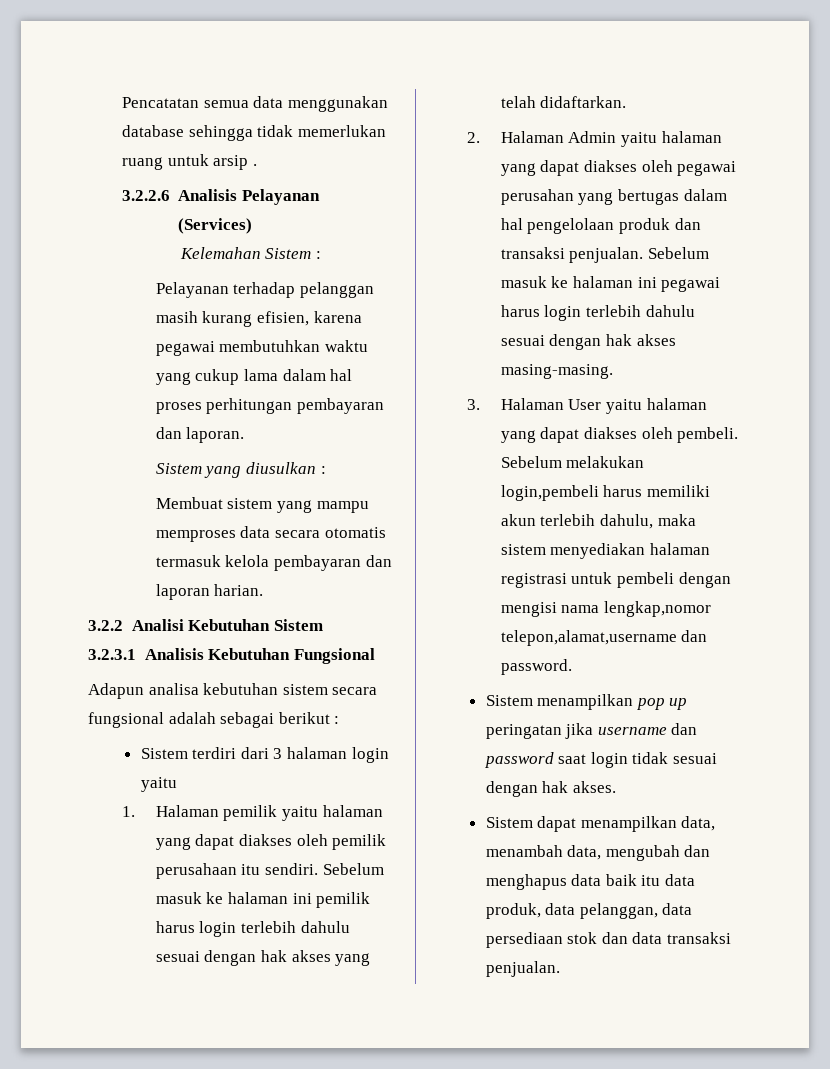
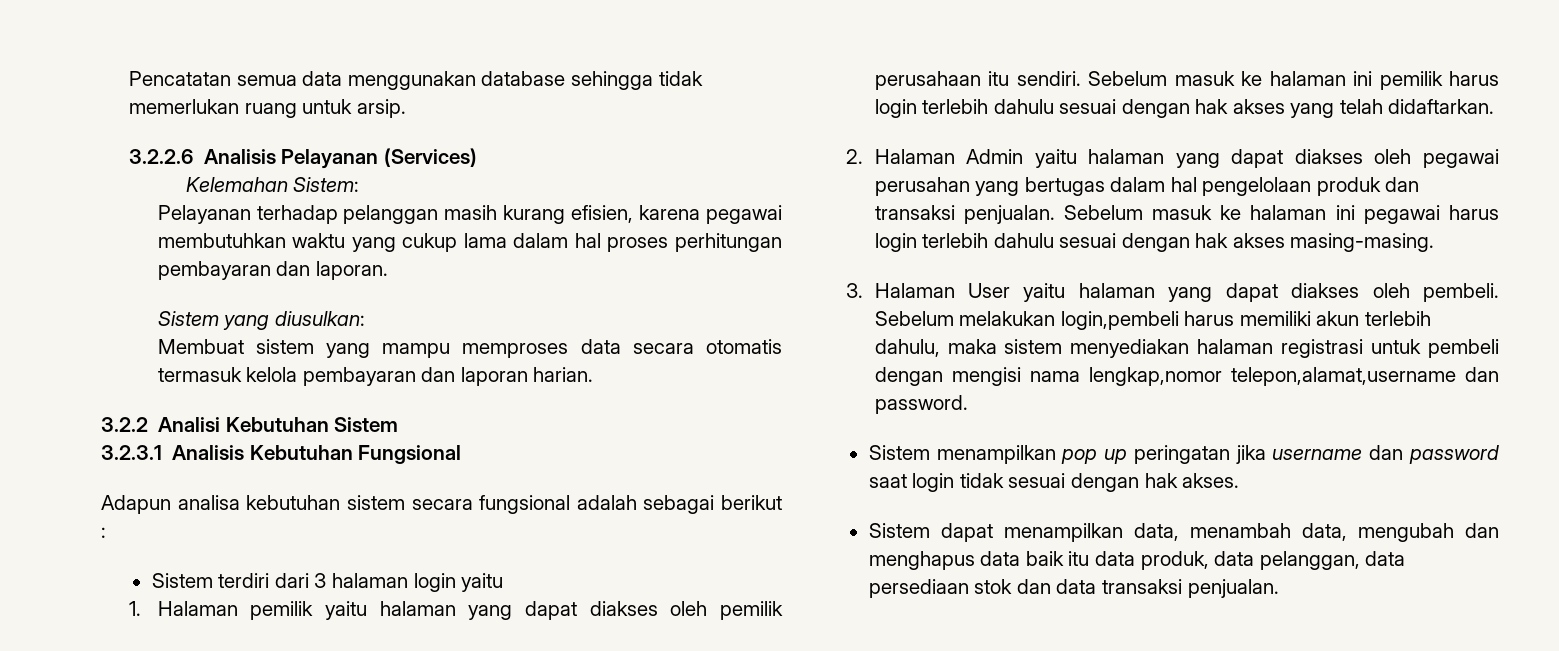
- Pencatatan semua data menggunakan database sehingga tidak memerlukan ruang untuk arsip .
+ Pencatatan semua data menggunakan database sehingga tidak memerlukan ruang untuk arsip.
- Kelemahan Sistem :
+ Kelemahan Sistem:
- Sistem yang diusulkan :
+ Sistem yang diusulkan:

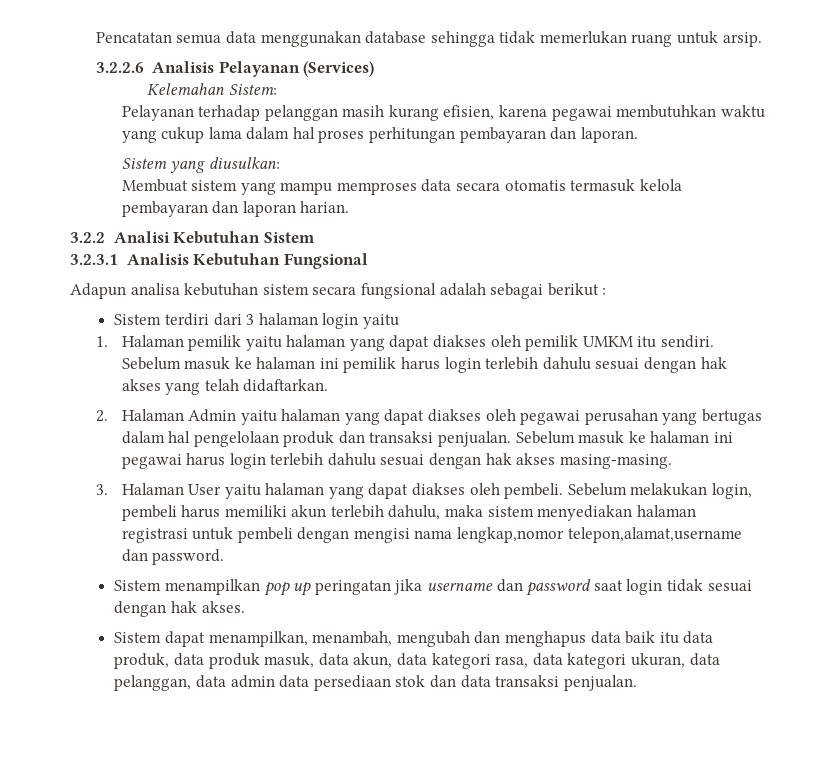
- 1. Halaman pemilik yaitu halaman yang dapat diakses oleh pemilik perusahaan itu sendiri.
+ 1. Halaman pemilik yaitu halaman yang dapat diakses oleh pemilik UMKM itu sendiri.
- Sebelum melakukan login,pembeli harus memiliki akun terlebih dahulu, maka sistem menyediakan halaman registrasi untuk pembeli dengan mengisi nama lengkap,nomor telepon,alamat,username dan password.
+ Sebelum melakukan login, pembeli harus memiliki akun terlebih dahulu, maka sistem menyediakan halaman registrasi untuk pembeli dengan mengisi nama lengkap,nomor telepon,alamat,username dan password.
- Sistem dapat menampilkan data, menambah data, mengubah dan menghapus data baik itu data produk, data pelanggan, data persediaan stok dan data transaksi penjualan.
+ Sistem dapat menampilkan, menambah, mengubah dan menghapus data baik itu data produk, data produk masuk, data akun, data kategori rasa, data kategori ukuran, data pelanggan, data admin data persediaan stok dan data transaksi penjualan.

